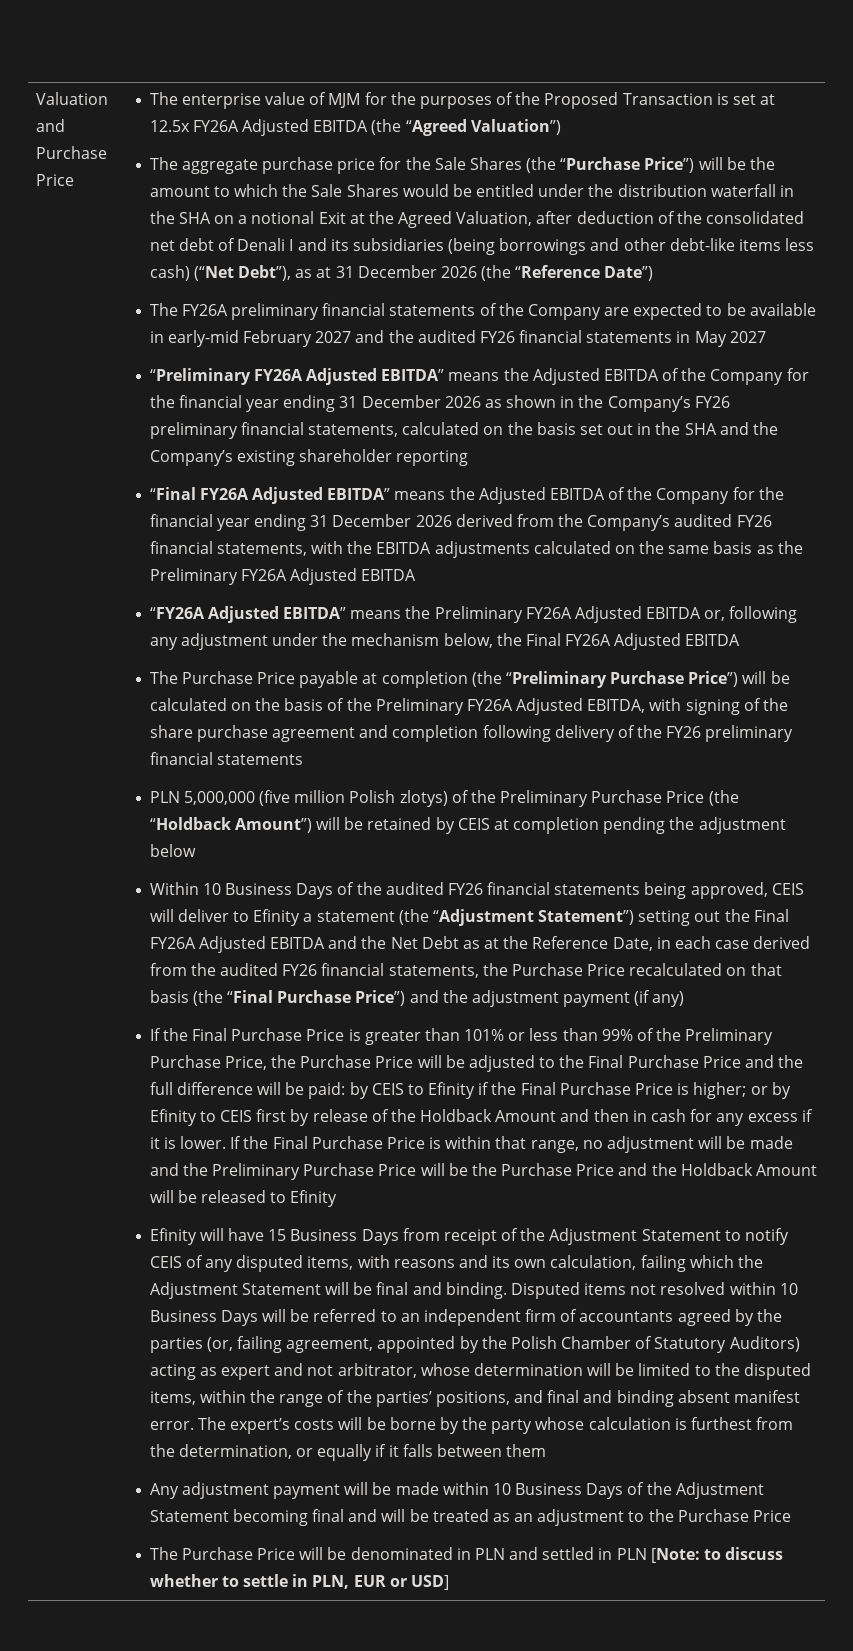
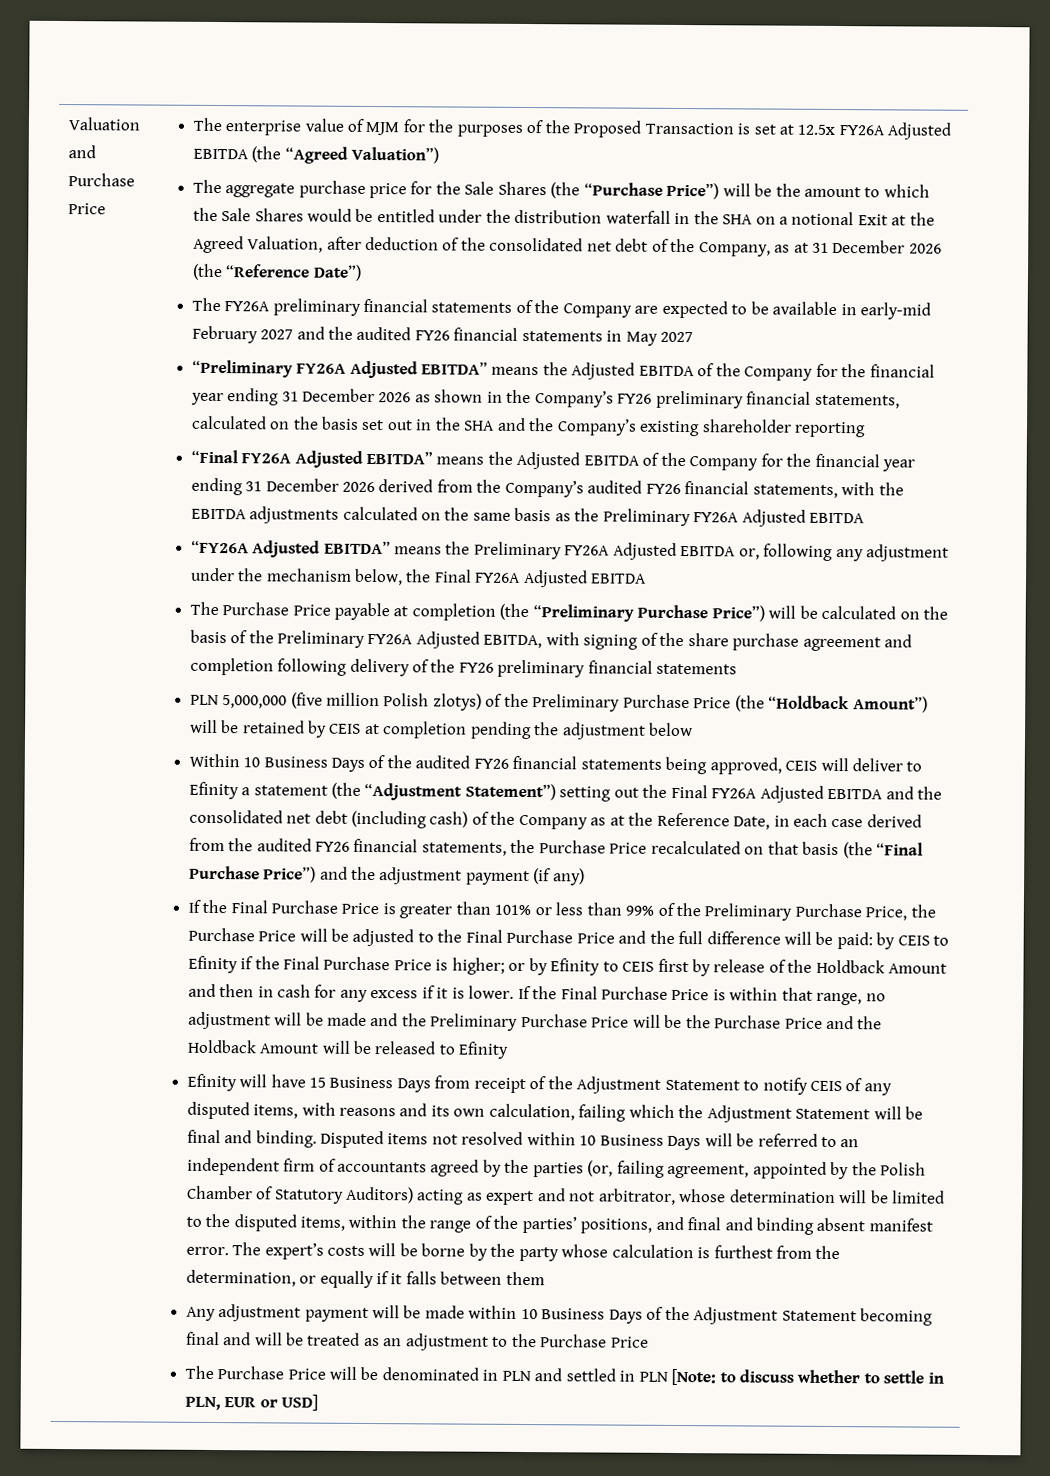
- The aggregate purchase price for the Sale Shares (the “Purchase Price”) will be the amount to which the Sale Shares would be entitled under the distribution waterfall in the SHA on a notional Exit at the Agreed Valuation, after deduction of the consolidated net debt of Denali I and its subsidiaries (being borrowings and other debt-like items less cash) (“Net Debt”), as at 31 December 2026 (the “Reference Date”)
+ The aggregate purchase price for the Sale Shares (the “Purchase Price”) will be the amount to which the Sale Shares would be entitled under the distribution waterfall in the SHA on a notional Exit at the Agreed Valuation, after deduction of the consolidated net debt of the Company, as at 31 December 2026 (the “Reference Date”)
- Within 10 Business Days of the audited FY26 financial statements being approved, CEIS will deliver to Efinity a statement (the “Adjustment Statement”) setting out the Final FY26A Adjusted EBITDA and the Net Debt as at the Reference Date, in each case derived from the audited FY26 financial statements, the Purchase Price recalculated on that basis (the “Final Purchase Price”) and the adjustment payment (if any)
+ Within 10 Business Days of the audited FY26 financial statements being approved, CEIS will deliver to Efinity a statement (the “Adjustment Statement”) setting out the Final FY26A Adjusted EBITDA and the consolidated net debt (including cash) of the Company as at the Reference Date, in each case derived from the audited FY26 financial statements, the Purchase Price recalculated on that basis (the “Final Purchase Price”) and the adjustment payment (if any)

